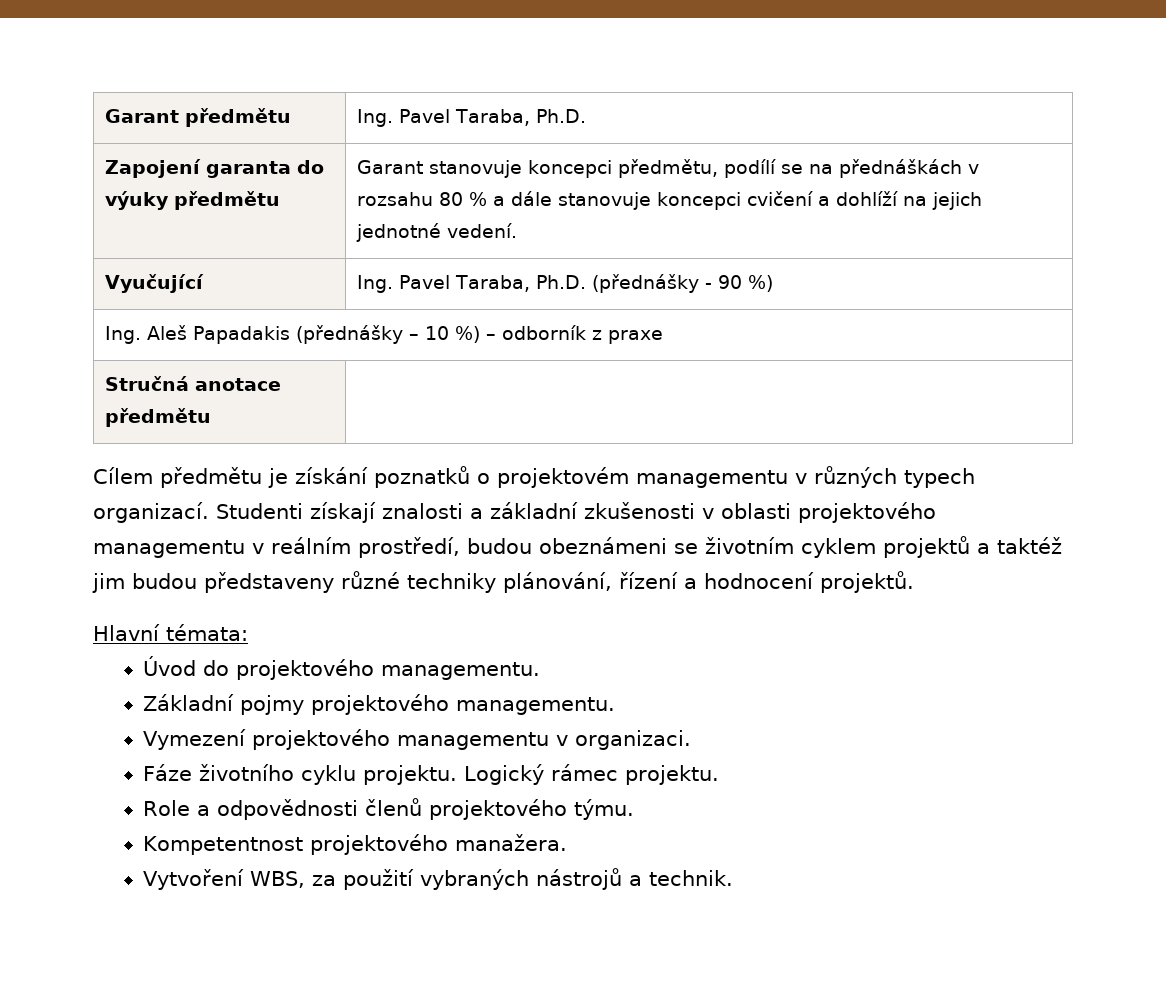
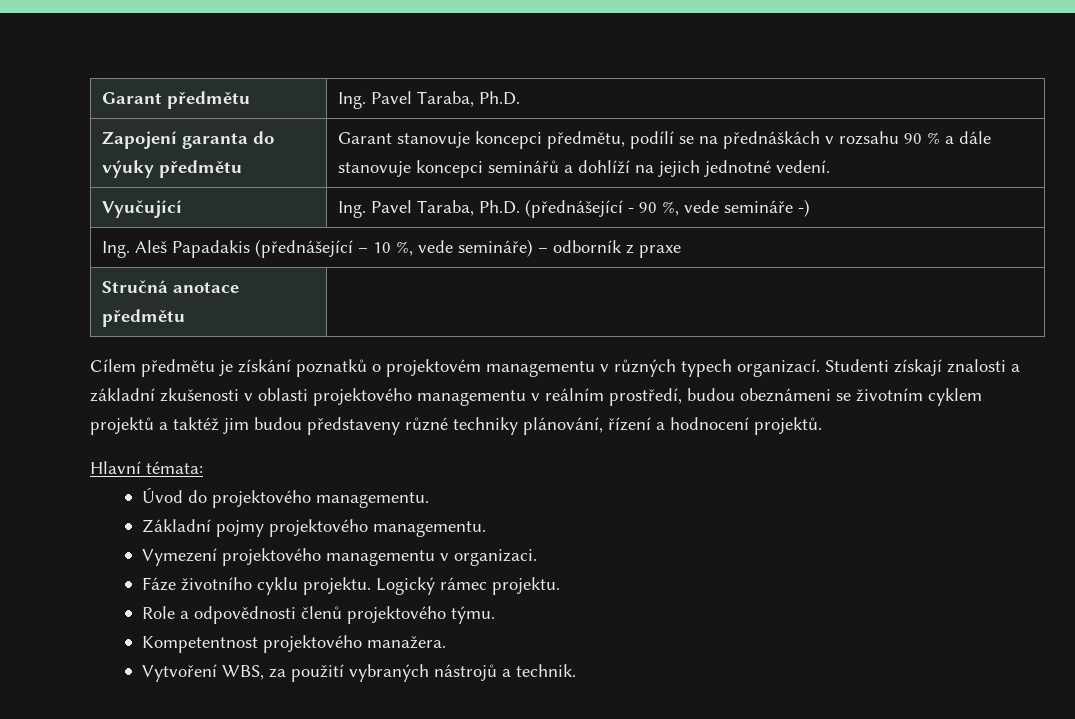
- Zapojení garanta do výuky předmětu | Garant stanovuje koncepci předmětu, podílí se na přednáškách v rozsahu 80 % a dále stanovuje koncepci cvičení a dohlíží na jejich jednotné vedení.
+ Zapojení garanta do výuky předmětu | Garant stanovuje koncepci předmětu, podílí se na přednáškách v rozsahu 90 % a dále stanovuje koncepci seminářů a dohlíží na jejich jednotné vedení.
- Vyučující | Ing. Pavel Taraba, Ph.D. (přednášky - 90 %)
+ Vyučující | Ing. Pavel Taraba, Ph.D. (přednášející - 90 %, vede semináře -)
- Ing. Aleš Papadakis (přednášky – 10 %) – odborník z praxe
+ Ing. Aleš Papadakis (přednášející – 10 %, vede semináře) – odborník z praxe

